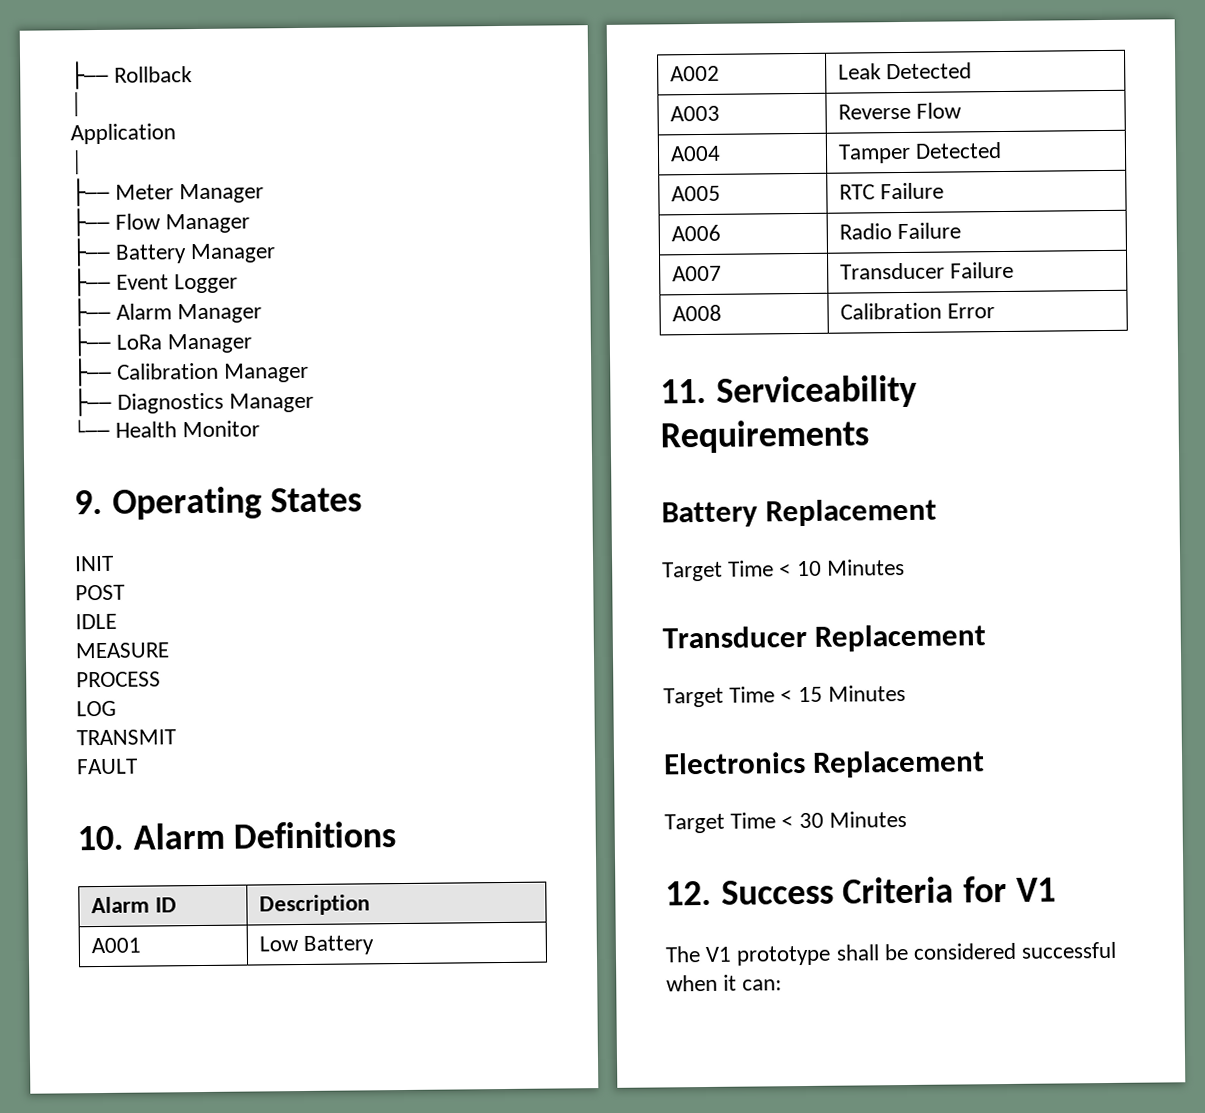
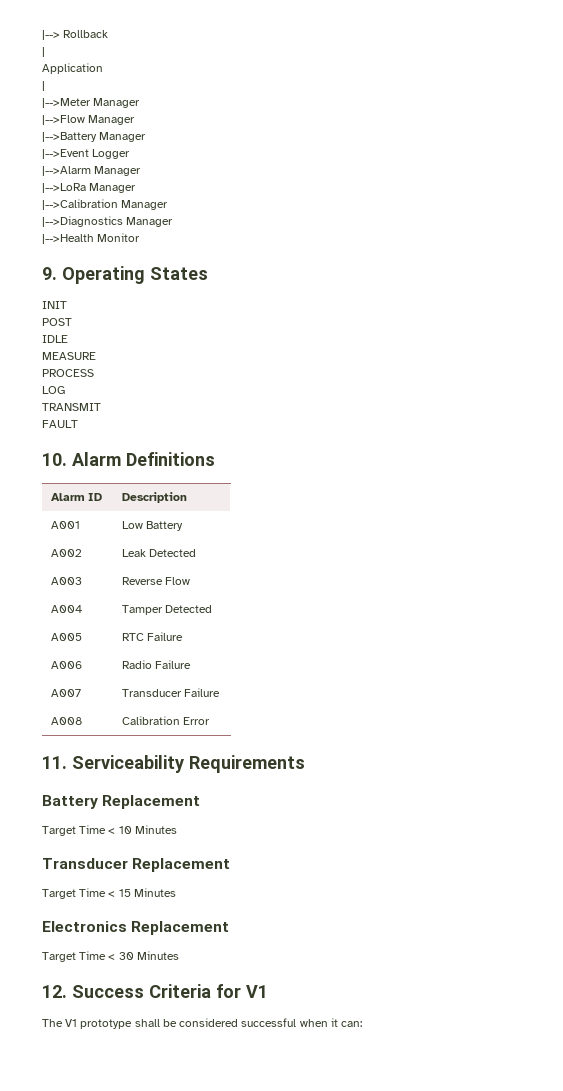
- ├── Rollback
- │
+ |--> Rollback
+ |
  Application
- │
- ├── Meter Manager
- ├── Flow Manager
- ├── Battery Manager
- ├── Event Logger
+ |
+ |-->Meter Manager
+ |-->Flow Manager
+ |-->Battery Manager
+ |-->Event Logger
- ├── Alarm Manager
- ├── LoRa Manager
- ├── Calibration Manager
- ├── Diagnostics Manager
- └── Health Monitor
+ |-->Alarm Manager
+ |-->LoRa Manager
+ |-->Calibration Manager
+ |-->Diagnostics Manager
+ |-->Health Monitor

